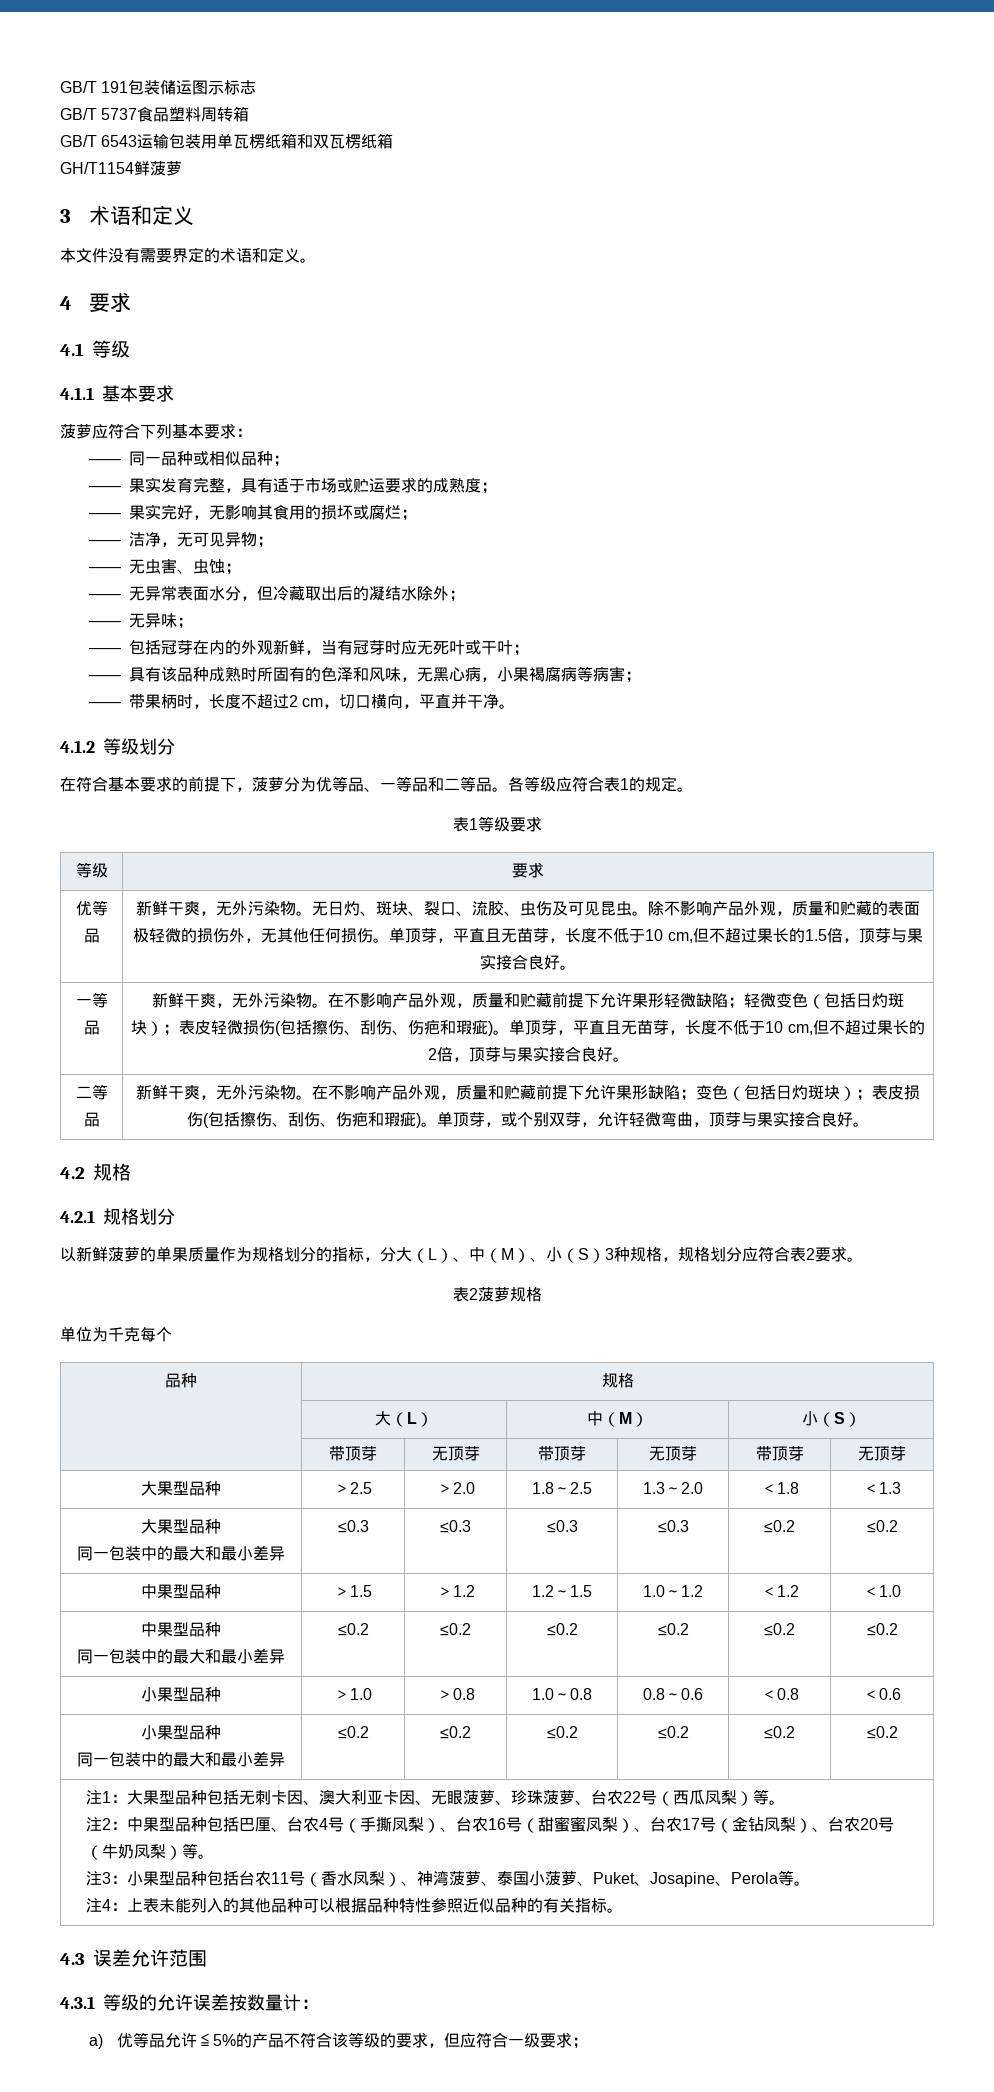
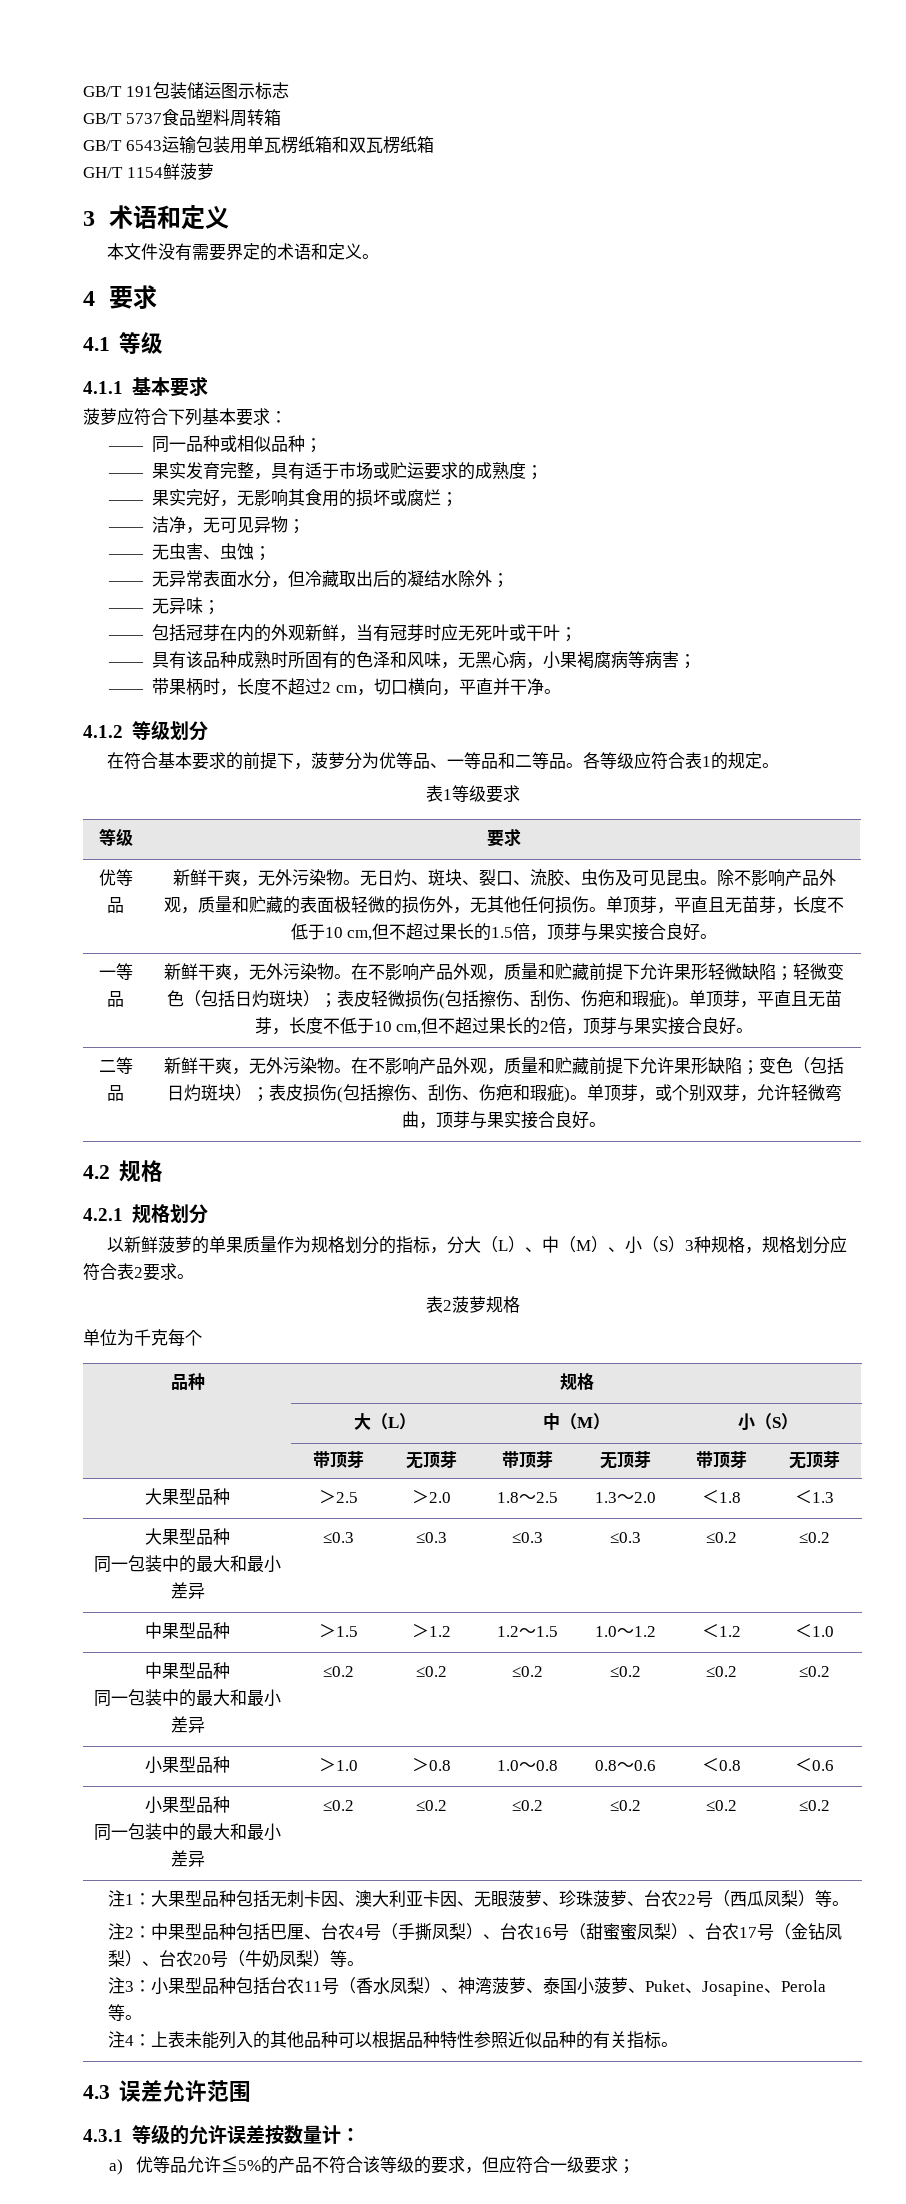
- GH/T1154鲜菠萝
+ GH/T 1154鲜菠萝

